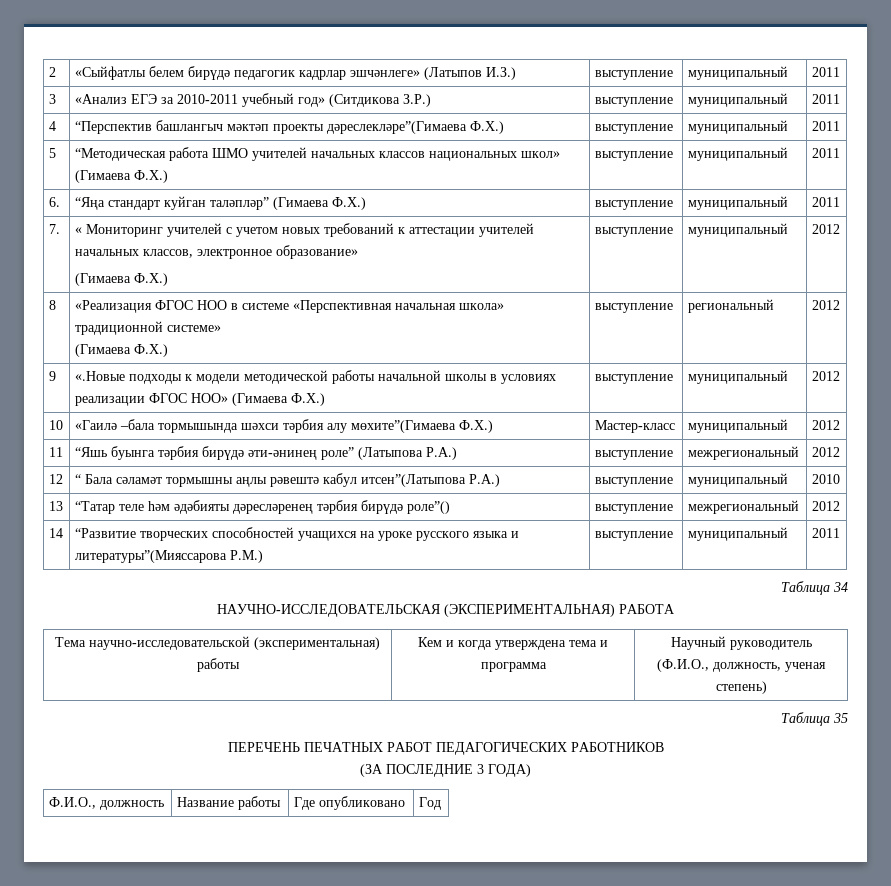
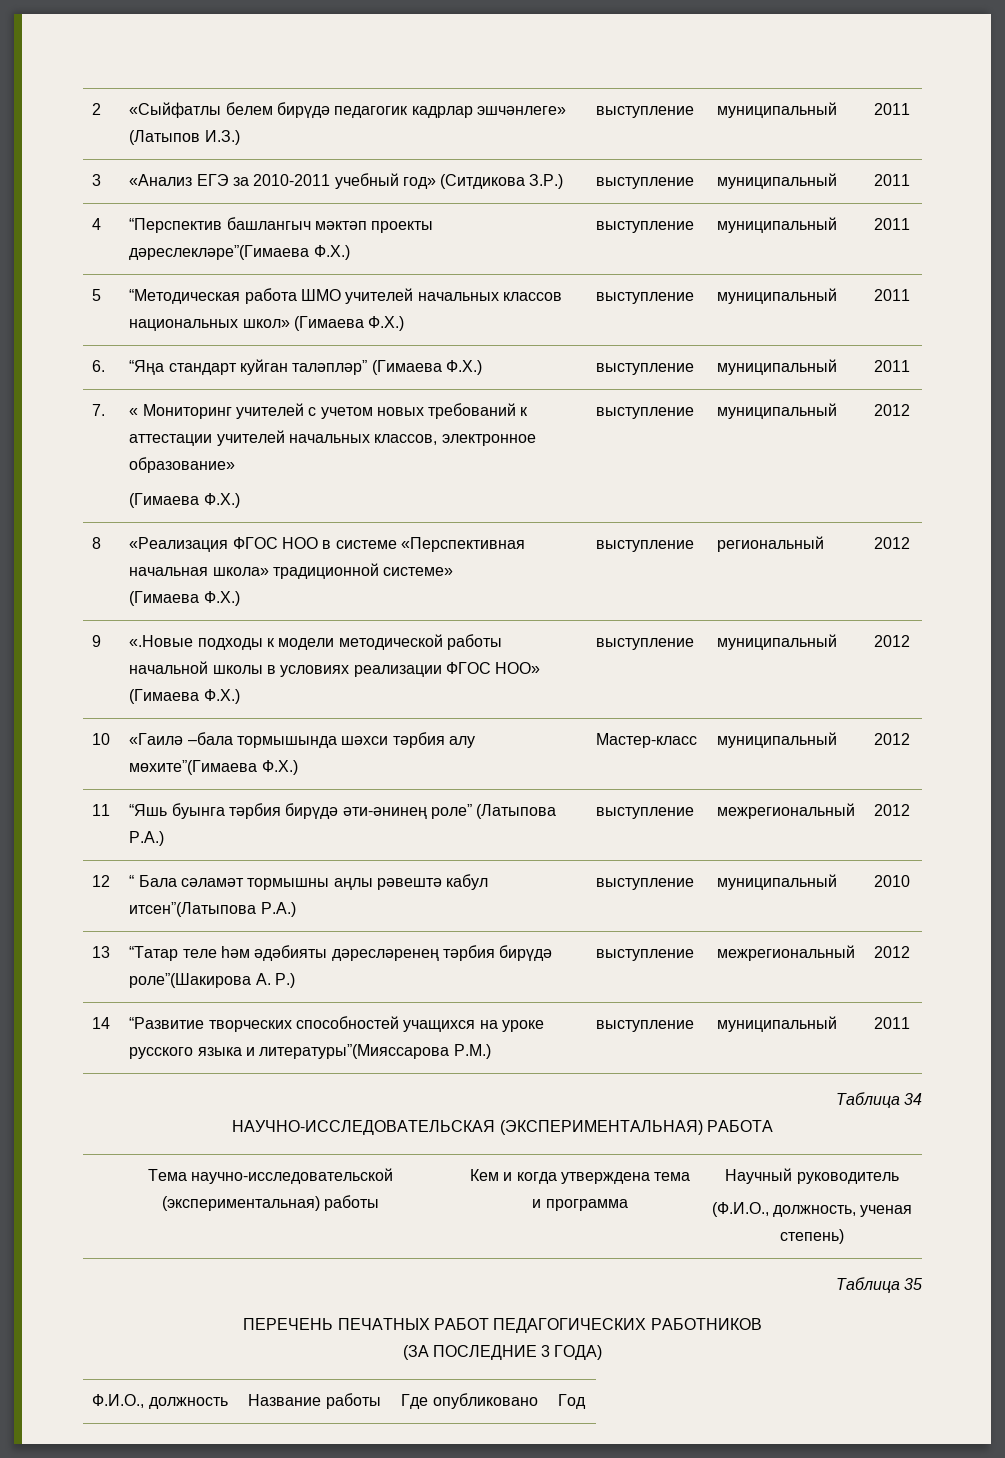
- 13 | “Татар теле һәм әдәбияты дәресләренең тәрбия бирүдә роле”() | выступление | межрегиональный | 2012
+ 13 | “Татар теле һәм әдәбияты дәресләренең тәрбия бирүдә роле”(Шакирова А. Р.) | выступление | межрегиональный | 2012

